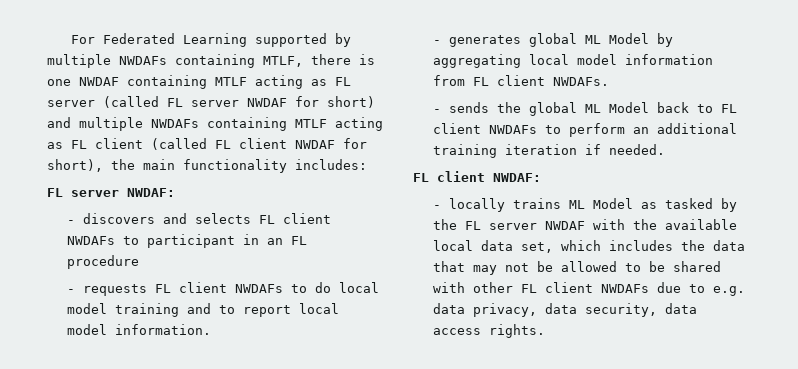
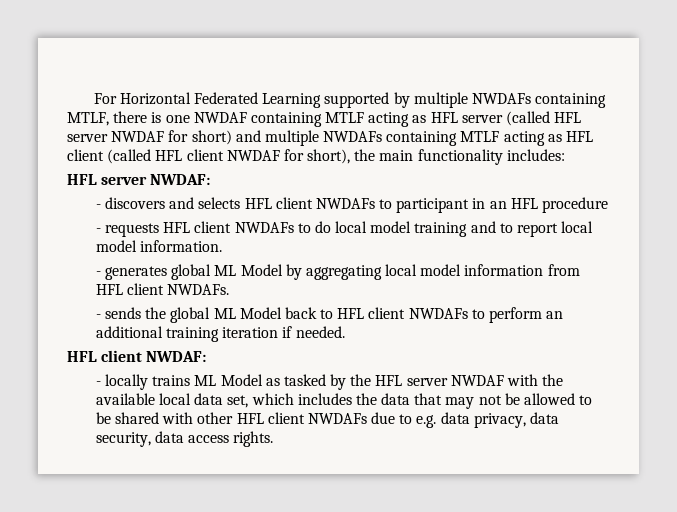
- For Federated Learning supported by multiple NWDAFs containing MTLF, there is one NWDAF containing MTLF acting as FL server (called FL server NWDAF for short) and multiple NWDAFs containing MTLF acting as FL client (called FL client NWDAF for short), the main functionality includes:
+ For Horizontal Federated Learning supported by multiple NWDAFs containing MTLF, there is one NWDAF containing MTLF acting as HFL server (called HFL server NWDAF for short) and multiple NWDAFs containing MTLF acting as HFL client (called HFL client NWDAF for short), the main functionality includes:
- FL server NWDAF:
+ HFL server NWDAF:
- - discovers and selects FL client NWDAFs to participant in an FL procedure
+ - discovers and selects HFL client NWDAFs to participant in an HFL procedure
- - requests FL client NWDAFs to do local model training and to report local model information.
+ - requests HFL client NWDAFs to do local model training and to report local model information.
- - generates global ML Model by aggregating local model information from FL client NWDAFs.
+ - generates global ML Model by aggregating local model information from HFL client NWDAFs.
- - sends the global ML Model back to FL client NWDAFs to perform an additional training iteration if needed.
+ - sends the global ML Model back to HFL client NWDAFs to perform an additional training iteration if needed.
- FL client NWDAF:
+ HFL client NWDAF:
- - locally trains ML Model as tasked by the FL server NWDAF with the available local data set, which includes the data that may not be allowed to be shared with other FL client NWDAFs due to e.g. data privacy, data security, data access rights.
+ - locally trains ML Model as tasked by the HFL server NWDAF with the available local data set, which includes the data that may not be allowed to be shared with other HFL client NWDAFs due to e.g. data privacy, data security, data access rights.

